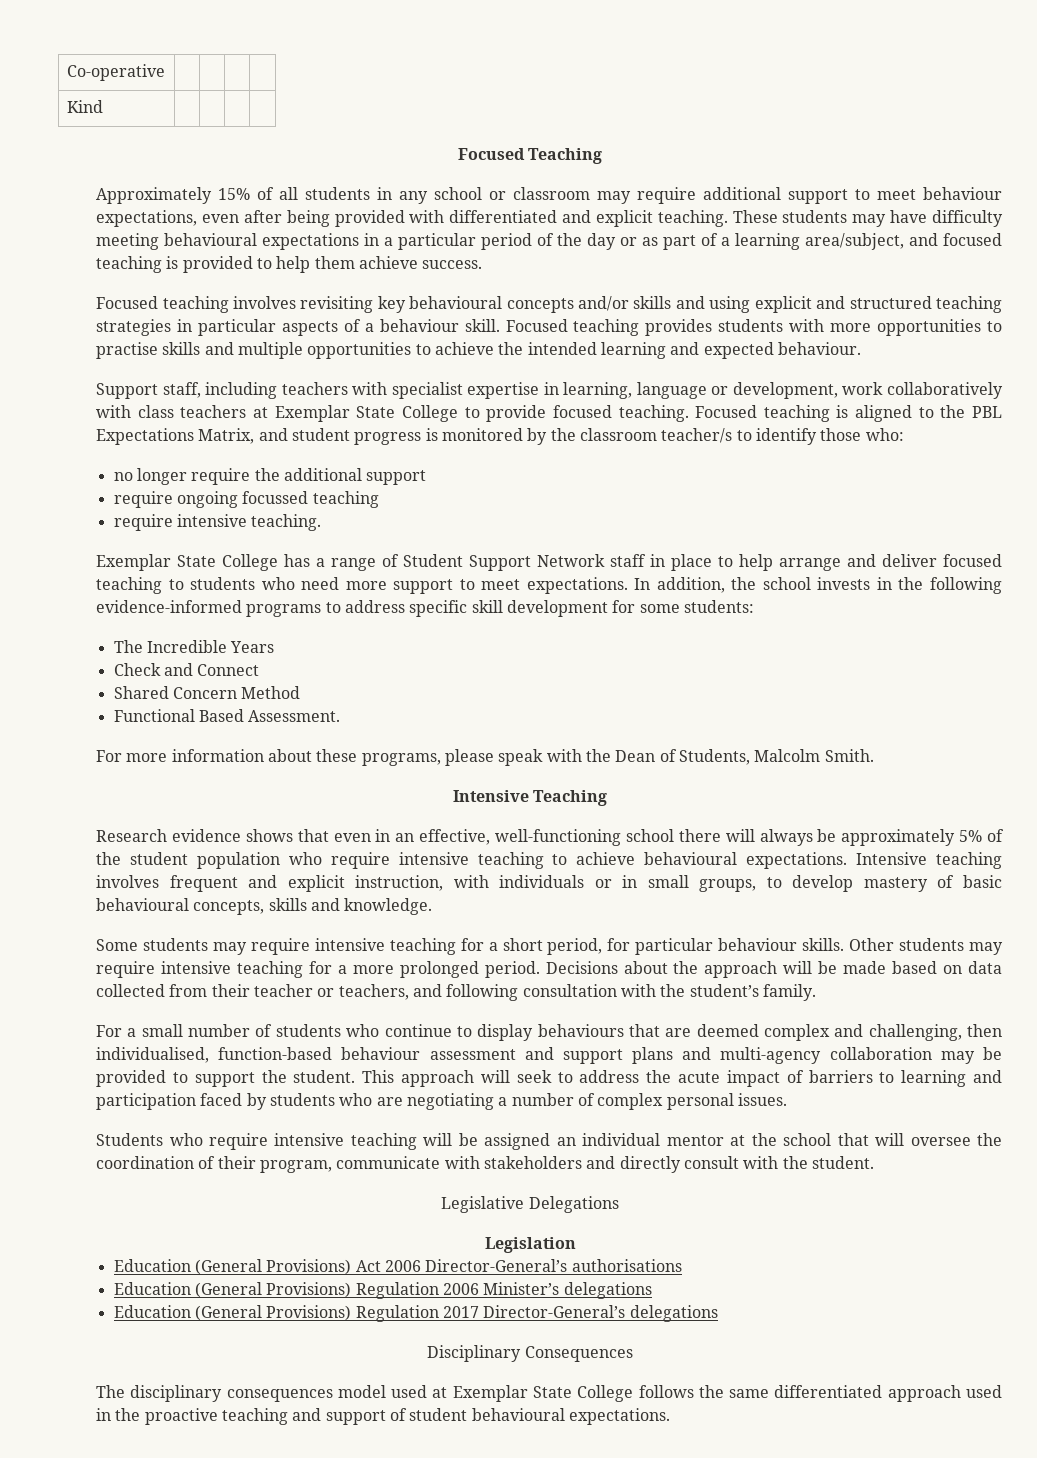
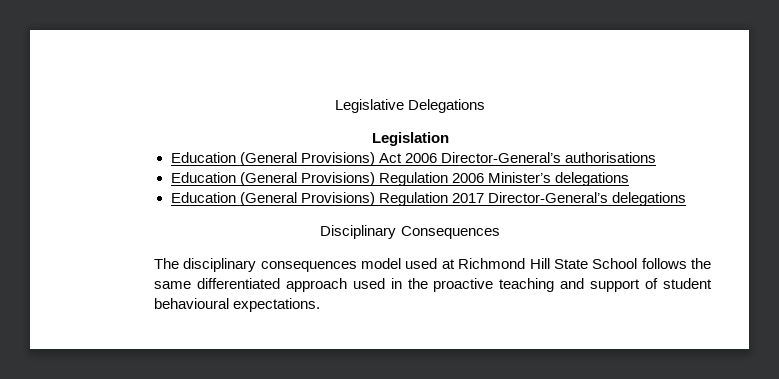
- Co-operative | | | |
- Kind | | | |
- Focused Teaching
- Approximately 15% of all students in any school or classroom may require additional support to meet behaviour expectations, even after being provided with differentiated and explicit teaching. These students may have difficulty meeting behavioural expectations in a particular period of the day or as part of a learning area/subject, and focused teaching is provided to help them achieve success.
- Focused teaching involves revisiting key behavioural concepts and/or skills and using explicit and structured teaching strategies in particular aspects of a behaviour skill. Focused teaching provides students with more opportunities to practise skills and multiple opportunities to achieve the intended learning and expected behaviour.
- Support staff, including teachers with specialist expertise in learning, language or development, work collaboratively with class teachers at Exemplar State College to provide focused teaching. Focused teaching is aligned to the PBL Expectations Matrix, and student progress is monitored by the classroom teacher/s to identify those who:
- no longer require the additional support
- require ongoing focussed teaching
- require intensive teaching.
- Exemplar State College has a range of Student Support Network staff in place to help arrange and deliver focused teaching to students who need more support to meet expectations. In addition, the school invests in the following evidence-informed programs to address specific skill development for some students:
- The Incredible Years
- Check and Connect
- Shared Concern Method
- Functional Based Assessment.
- For more information about these programs, please speak with the Dean of Students, Malcolm Smith.
- Intensive Teaching
- Research evidence shows that even in an effective, well-functioning school there will always be approximately 5% of the student population who require intensive teaching to achieve behavioural expectations. Intensive teaching involves frequent and explicit instruction, with individuals or in small groups, to develop mastery of basic behavioural concepts, skills and knowledge.
- Some students may require intensive teaching for a short period, for particular behaviour skills. Other students may require intensive teaching for a more prolonged period. Decisions about the approach will be made based on data collected from their teacher or teachers, and following consultation with the student’s family.
- For a small number of students who continue to display behaviours that are deemed complex and challenging, then individualised, function-based behaviour assessment and support plans and multi-agency collaboration may be provided to support the student. This approach will seek to address the acute impact of barriers to learning and participation faced by students who are negotiating a number of complex personal issues.
- Students who require intensive teaching will be assigned an individual mentor at the school that will oversee the coordination of their program, communicate with stakeholders and directly consult with the student.
- The disciplinary consequences model used at Exemplar State College follows the same differentiated approach used in the proactive teaching and support of student behavioural expectations.
+ The disciplinary consequences model used at Richmond Hill State School follows the same differentiated approach used in the proactive teaching and support of student behavioural expectations.

